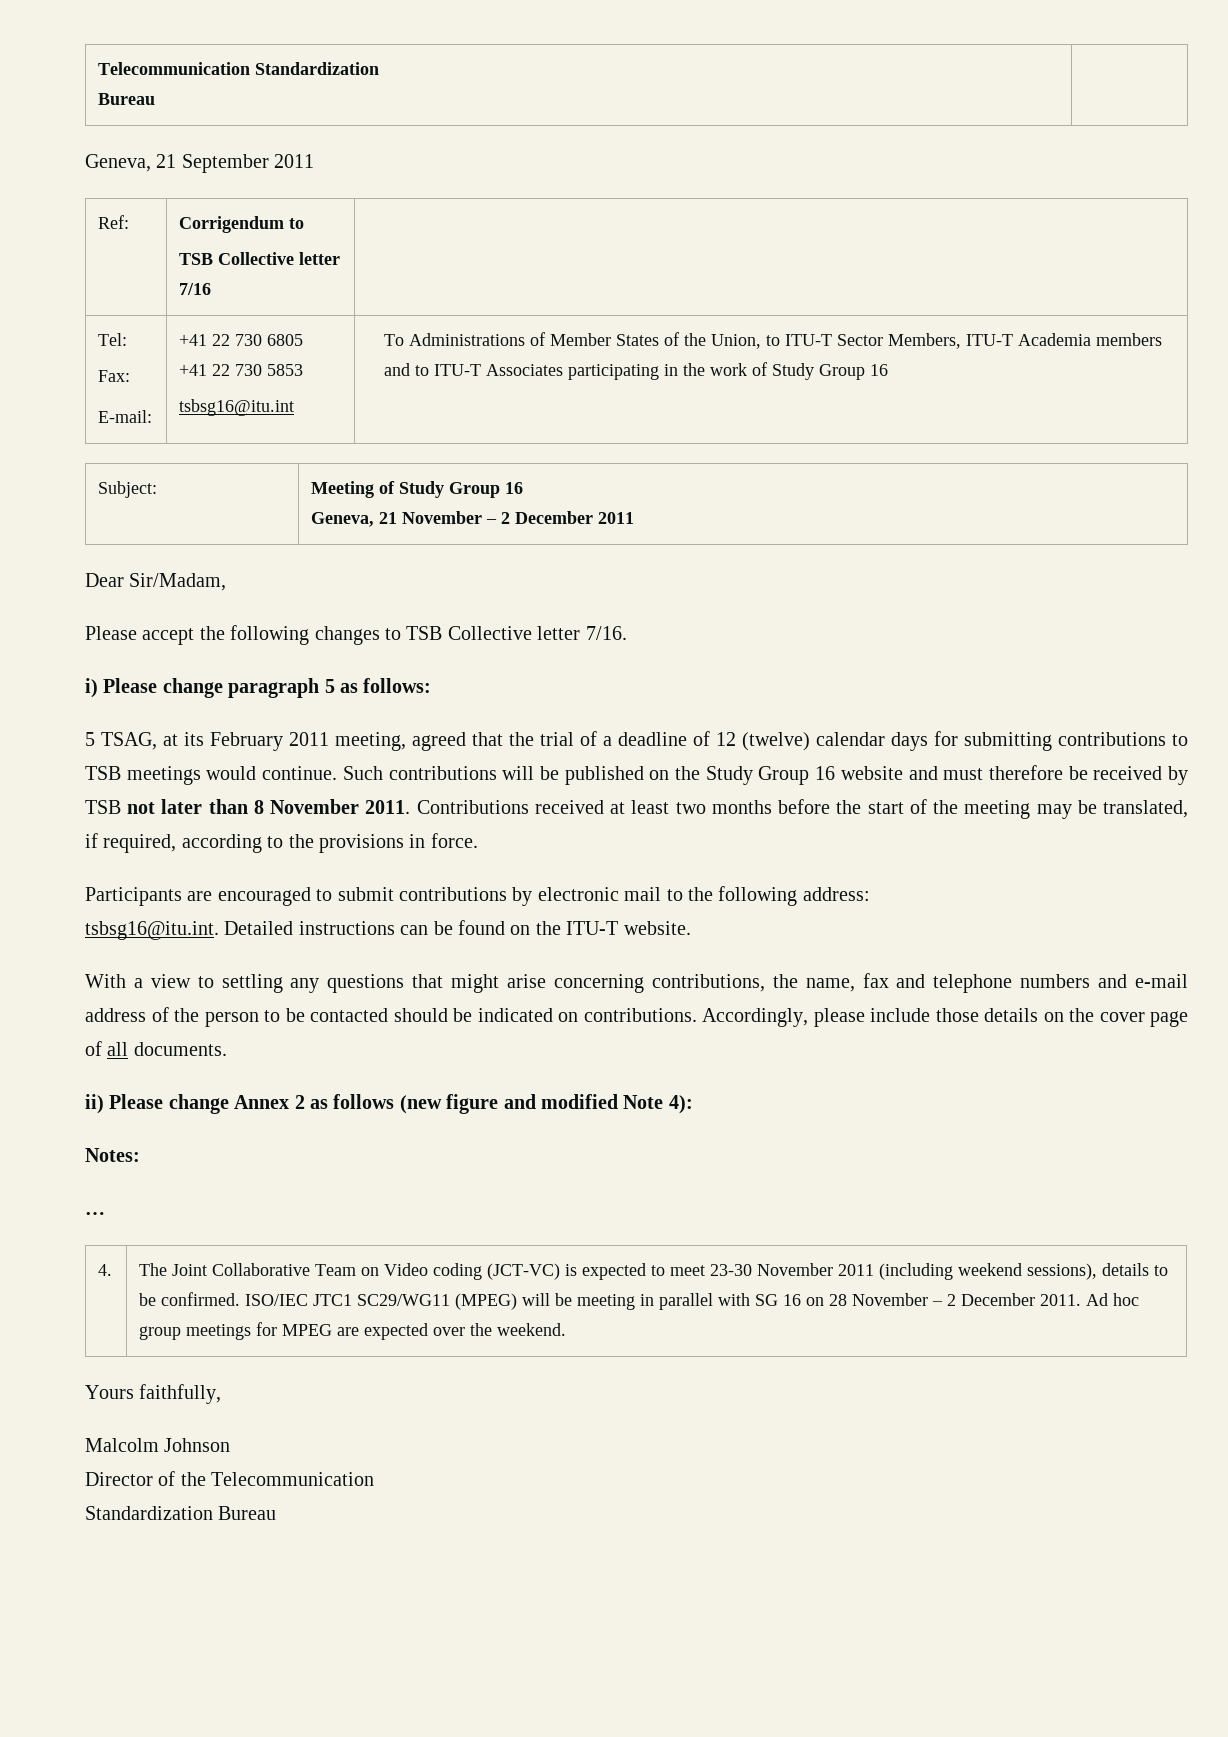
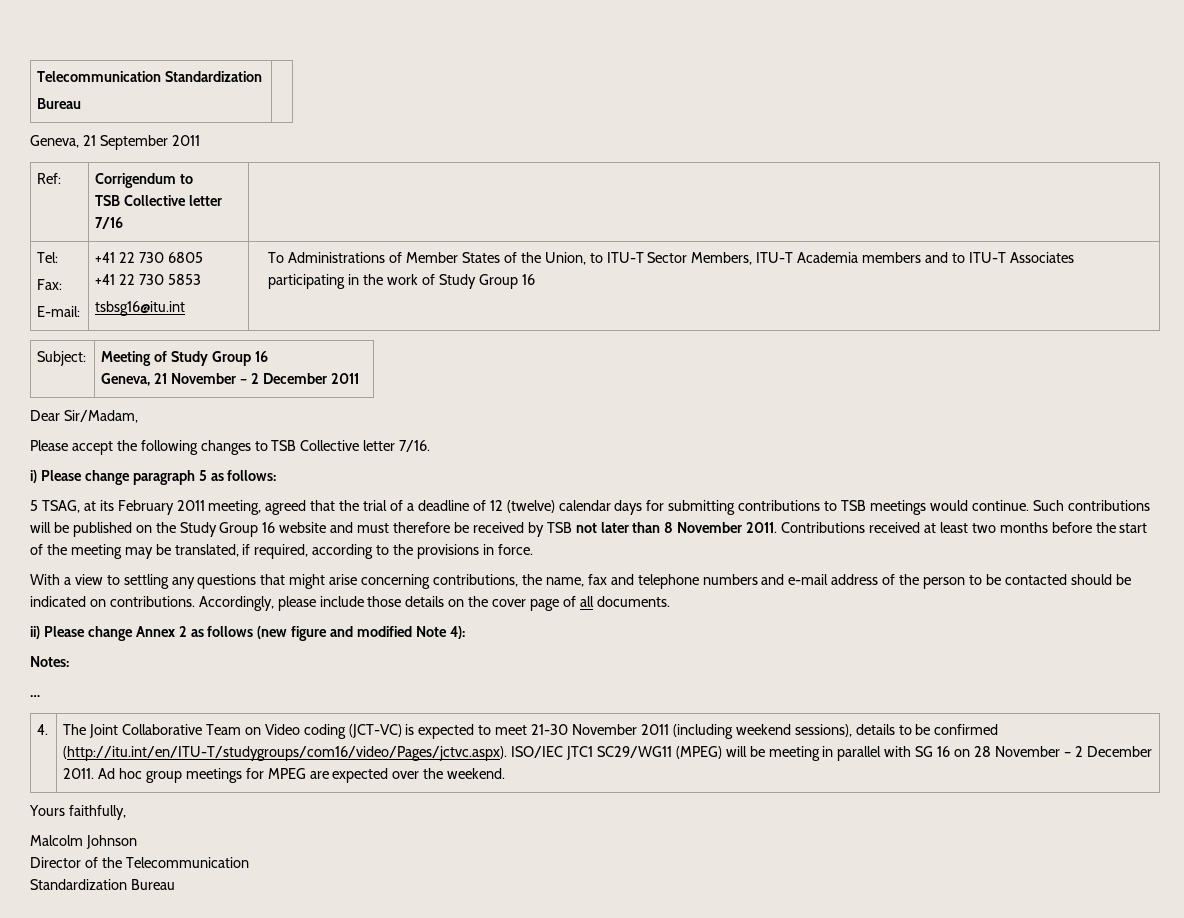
- Participants are encouraged to submit contributions by electronic mail to the following address:
- tsbsg16@itu.int. Detailed instructions can be found on the ITU-T website.
- The Joint Collaborative Team on Video coding (JCT-VC) is expected to meet 23-30 November 2011 (including weekend sessions), details to be confirmed. ISO/IEC JTC1 SC29/WG11 (MPEG) will be meeting in parallel with SG 16 on 28 November – 2 December 2011.
+ The Joint Collaborative Team on Video coding (JCT-VC) is expected to meet 21-30 November 2011 (including weekend sessions), details to be confirmed (http://itu.int/en/ITU-T/studygroups/com16/video/Pages/jctvc.aspx). ISO/IEC JTC1 SC29/WG11 (MPEG) will be meeting in parallel with SG 16 on 28 November – 2 December 2011.

